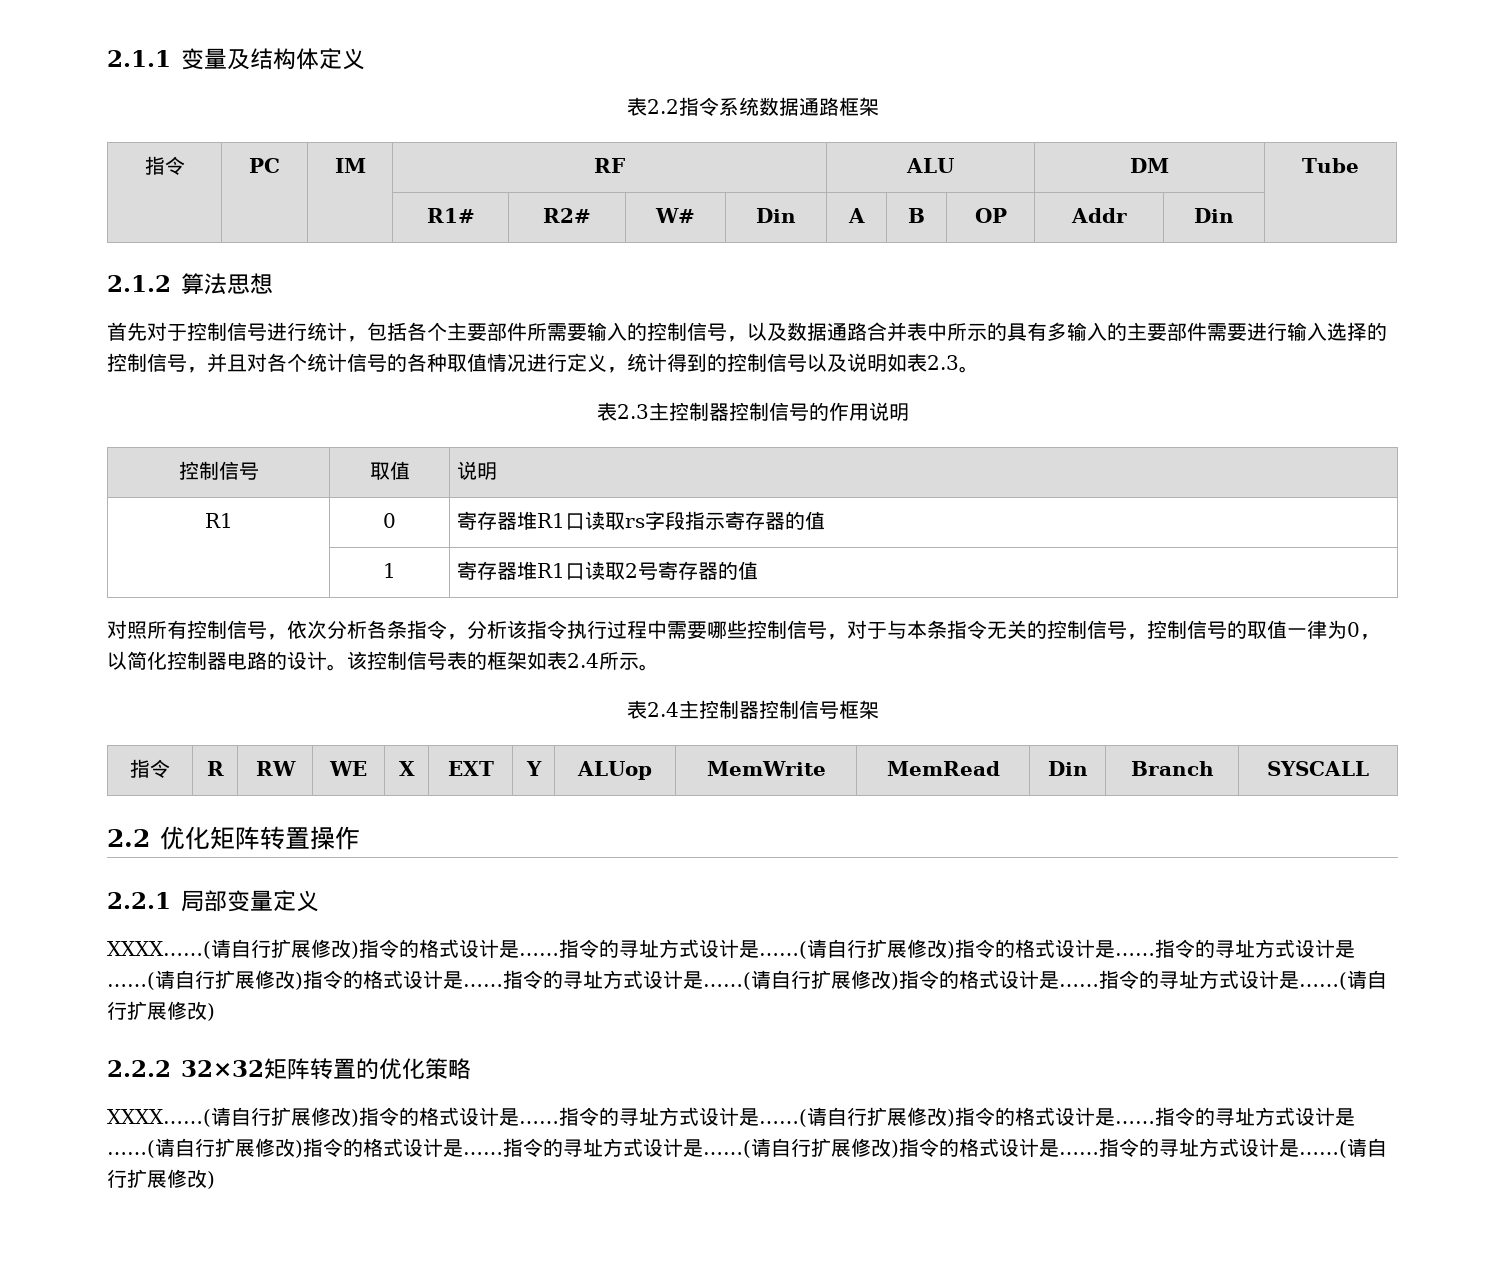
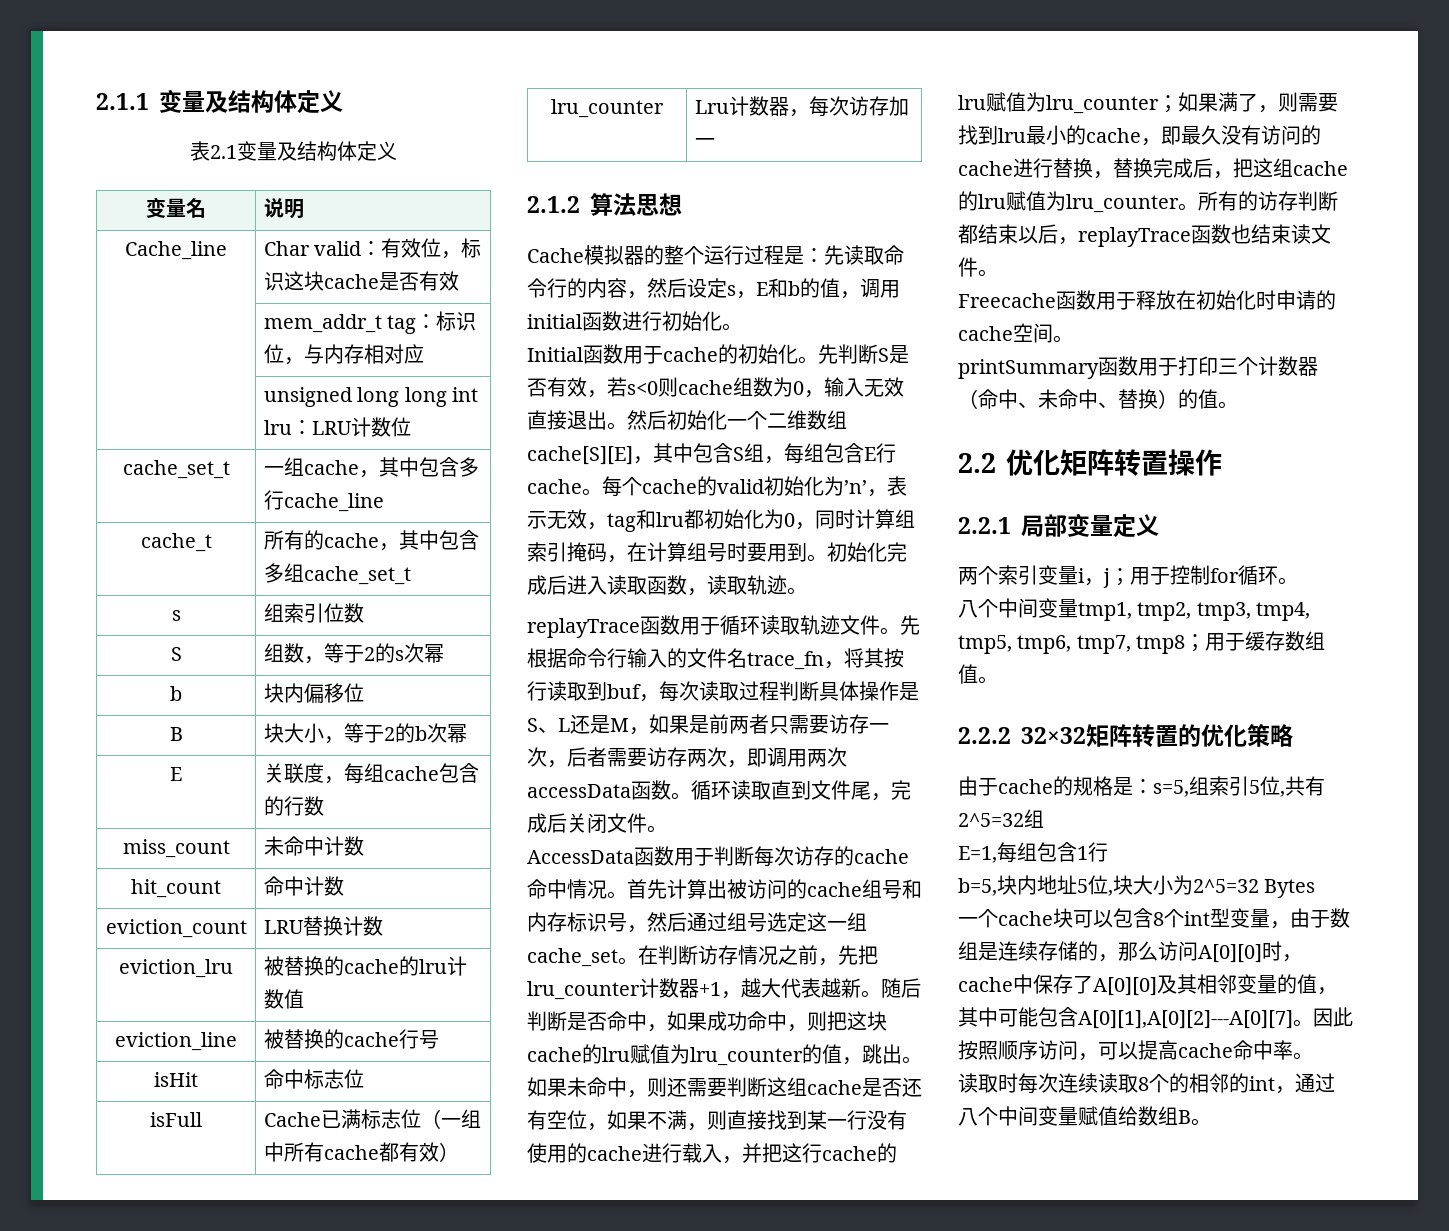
- 表2.2指令系统数据通路框架
- 指令 | PC | IM | RF | ALU | DM | Tube
- | | | R1# | R2# | W# | Din | A | B | OP | Addr | Din |
+ 表2.1变量及结构体定义
+ 变量名 | 说明
+ Cache_line | Char valid：有效位，标识这块cache是否有效
+ | mem_addr_t tag：标识位，与内存相对应
+ | unsigned long long int lru：LRU计数位
+ cache_set_t | 一组cache，其中包含多行cache_line
+ cache_t | 所有的cache，其中包含多组cache_set_t
+ s | 组索引位数
+ S | 组数，等于2的s次幂
+ b | 块内偏移位
+ B | 块大小，等于2的b次幂
+ E | 关联度，每组cache包含的行数
+ miss_count | 未命中计数
+ hit_count | 命中计数
+ eviction_count | LRU替换计数
+ eviction_lru | 被替换的cache的lru计数值
+ eviction_line | 被替换的cache行号
+ isHit | 命中标志位
+ isFull | Cache已满标志位（一组中所有cache都有效）
+ lru_counter | Lru计数器，每次访存加一
  2.1.2算法思想
- 首先对于控制信号进行统计，包括各个主要部件所需要输入的控制信号，以及数据通路合并表中所示的具有多输入的主要部件需要进行输入选择的控制信号，并且对各个统计信号的各种取值情况进行定义，统计得到的控制信号以及说明如表2.3。
- 表2.3主控制器控制信号的作用说明
- 控制信号 | 取值 | 说明
- R1 | 0 | 寄存器堆R1口读取rs字段指示寄存器的值
- | 1 | 寄存器堆R1口读取2号寄存器的值
- 对照所有控制信号，依次分析各条指令，分析该指令执行过程中需要哪些控制信号，对于与本条指令无关的控制信号，控制信号的取值一律为0，以简化控制器电路的设计。该控制信号表的框架如表2.4所示。
- 表2.4主控制器控制信号框架
- 指令 | R | RW | WE | X | EXT | Y | ALUop | MemWrite | MemRead | Din | Branch | SYSCALL
+ Cache模拟器的整个运行过程是：先读取命令行的内容，然后设定s，E和b的值，调用initial函数进行初始化。
+ Initial函数用于cache的初始化。先判断S是否有效，若s<0则cache组数为0，输入无效直接退出。然后初始化一个二维数组cache[S][E]，其中包含S组，每组包含E行cache。每个cache的valid初始化为’n’，表示无效，tag和lru都初始化为0，同时计算组索引掩码，在计算组号时要用到。初始化完成后进入读取函数，读取轨迹。
+ replayTrace函数用于循环读取轨迹文件。先根据命令行输入的文件名trace_fn，将其按行读取到buf，每次读取过程判断具体操作是S、L还是M，如果是前两者只需要访存一次，后者需要访存两次，即调用两次accessData函数。循环读取直到文件尾，完成后关闭文件。
+ AccessData函数用于判断每次访存的cache命中情况。首先计算出被访问的cache组号和内存标识号，然后通过组号选定这一组cache_set。在判断访存情况之前，先把lru_counter计数器+1，越大代表越新。随后判断是否命中，如果成功命中，则把这块cache的lru赋值为lru_counter的值，跳出。如果未命中，则还需要判断这组cache是否还有空位，如果不满，则直接找到某一行没有使用的cache进行载入，并把这行cache的lru赋值为lru_counter；如果满了，则需要找到lru最小的cache，即最久没有访问的cache进行替换，替换完成后，把这组cache的lru赋值为lru_counter。所有的访存判断都结束以后，replayTrace函数也结束读文件。
+ Freecache函数用于释放在初始化时申请的cache空间。
+ printSummary函数用于打印三个计数器（命中、未命中、替换）的值。
  2.2.1局部变量定义
- XXXX……(请自行扩展修改)指令的格式设计是……指令的寻址方式设计是……(请自行扩展修改)指令的格式设计是……指令的寻址方式设计是……(请自行扩展修改)指令的格式设计是……指令的寻址方式设计是……(请自行扩展修改)指令的格式设计是……指令的寻址方式设计是……(请自行扩展修改)
+ 两个索引变量i，j；用于控制for循环。
+ 八个中间变量tmp1, tmp2, tmp3, tmp4, tmp5, tmp6, tmp7, tmp8；用于缓存数组值。
  2.2.2 32×32矩阵转置的优化策略
- XXXX……(请自行扩展修改)指令的格式设计是……指令的寻址方式设计是……(请自行扩展修改)指令的格式设计是……指令的寻址方式设计是……(请自行扩展修改)指令的格式设计是……指令的寻址方式设计是……(请自行扩展修改)指令的格式设计是……指令的寻址方式设计是……(请自行扩展修改)
+ 由于cache的规格是：s=5,组索引5位,共有2^5=32组
+ E=1,每组包含1行
+ b=5,块内地址5位,块大小为2^5=32 Bytes
+ 一个cache块可以包含8个int型变量，由于数组是连续存储的，那么访问A[0][0]时，cache中保存了A[0][0]及其相邻变量的值，其中可能包含A[0][1],A[0][2]---A[0][7]。因此按照顺序访问，可以提高cache命中率。
+ 读取时每次连续读取8个的相邻的int，通过八个中间变量赋值给数组B。

